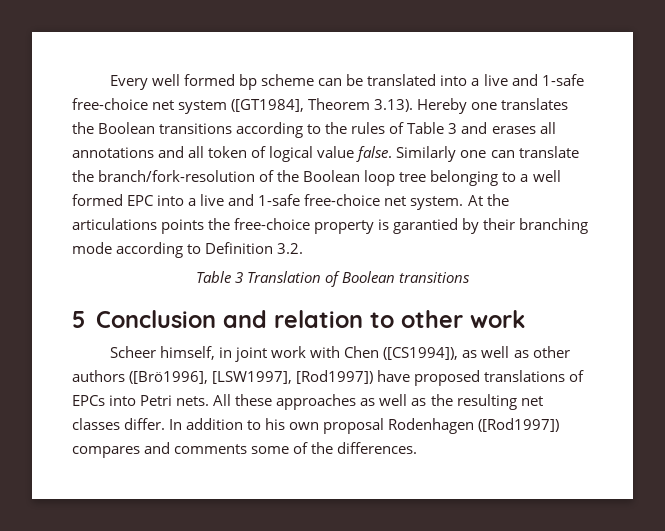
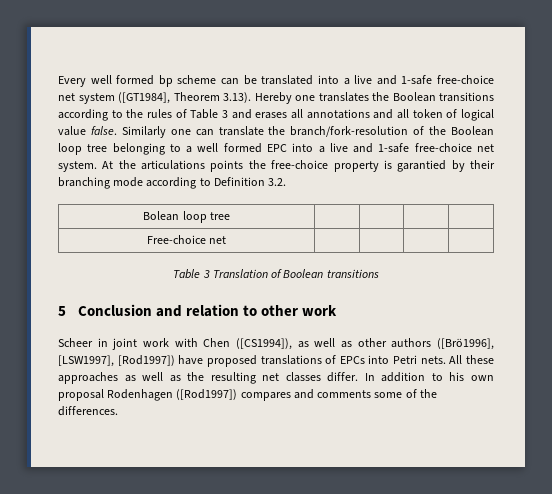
+ Bolean loop tree | | | |
+ Free-choice net | | | |
- Scheer himself, in joint work with Chen ([CS1994]), as well as other authors ([Brö1996], [LSW1997], [Rod1997]) have proposed translations of EPCs into Petri nets.
+ Scheer in joint work with Chen ([CS1994]), as well as other authors ([Brö1996], [LSW1997], [Rod1997]) have proposed translations of EPCs into Petri nets.

